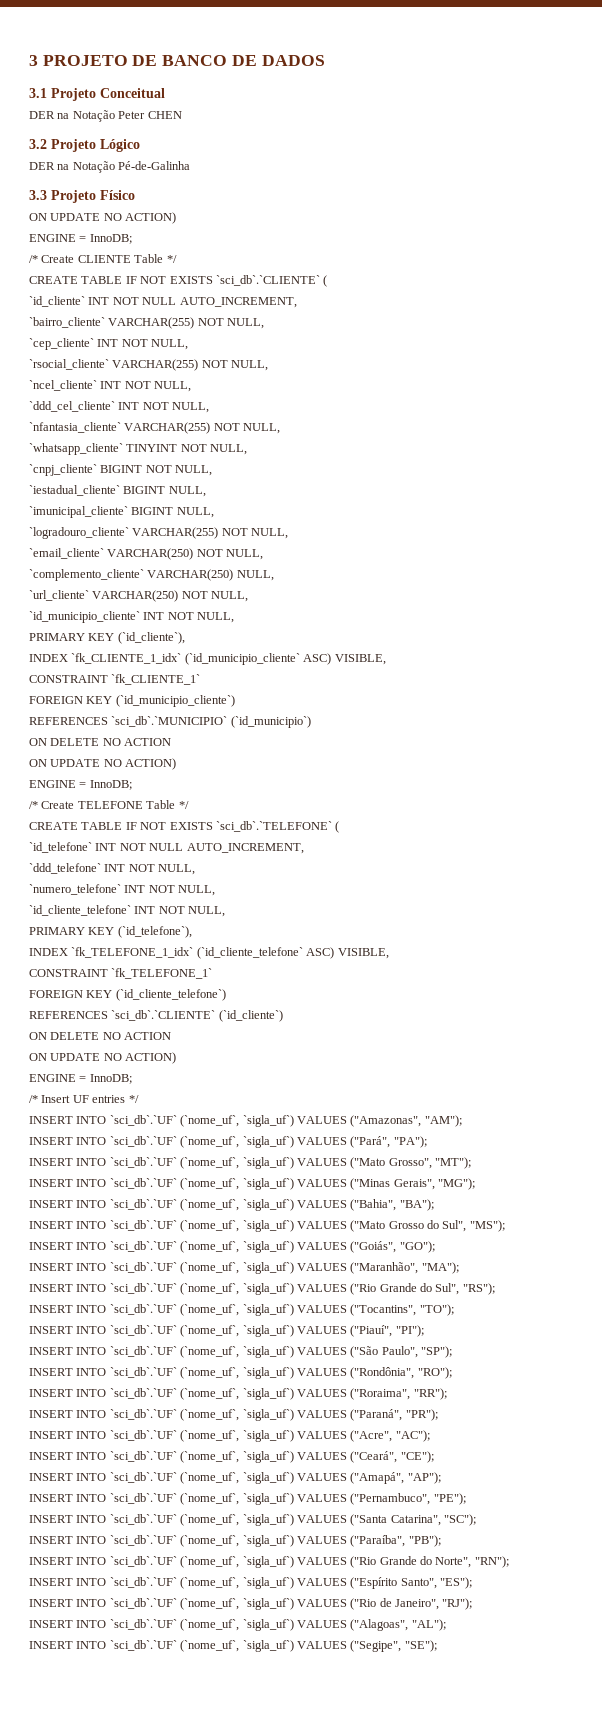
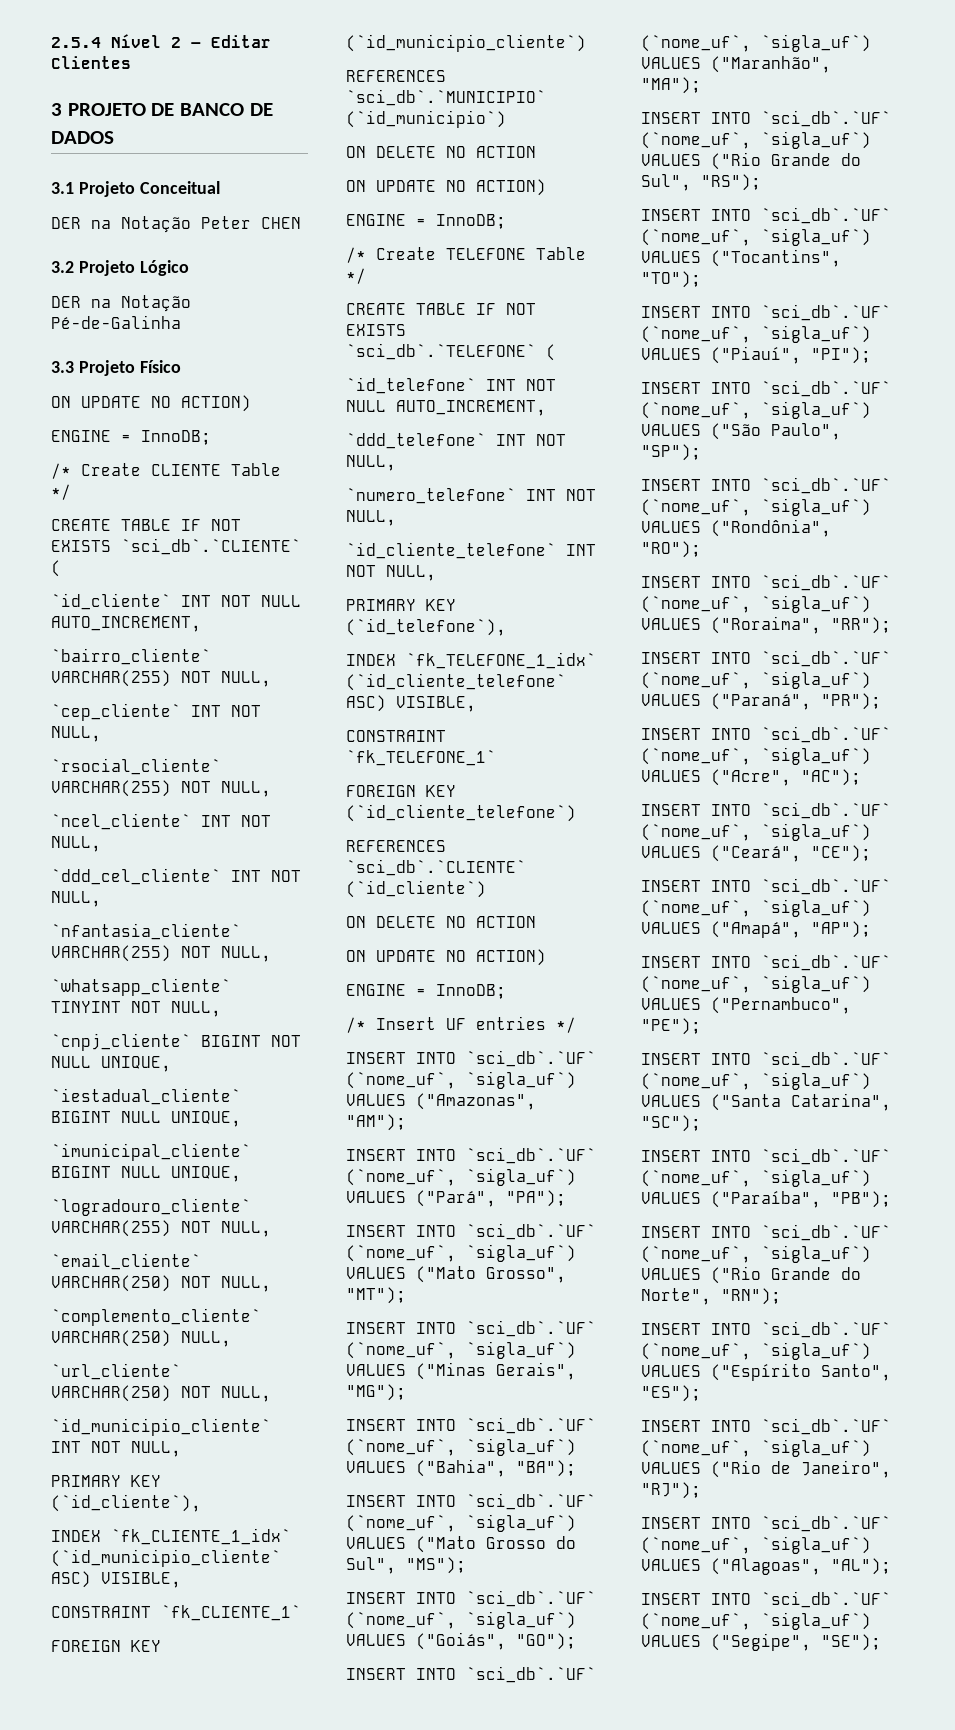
+ 2.5.4 Nível 2 – Editar Clientes
- `cnpj_cliente` BIGINT NOT NULL,
+ `cnpj_cliente` BIGINT NOT NULL UNIQUE,
- `iestadual_cliente` BIGINT NULL,
+ `iestadual_cliente` BIGINT NULL UNIQUE,
- `imunicipal_cliente` BIGINT NULL,
+ `imunicipal_cliente` BIGINT NULL UNIQUE,

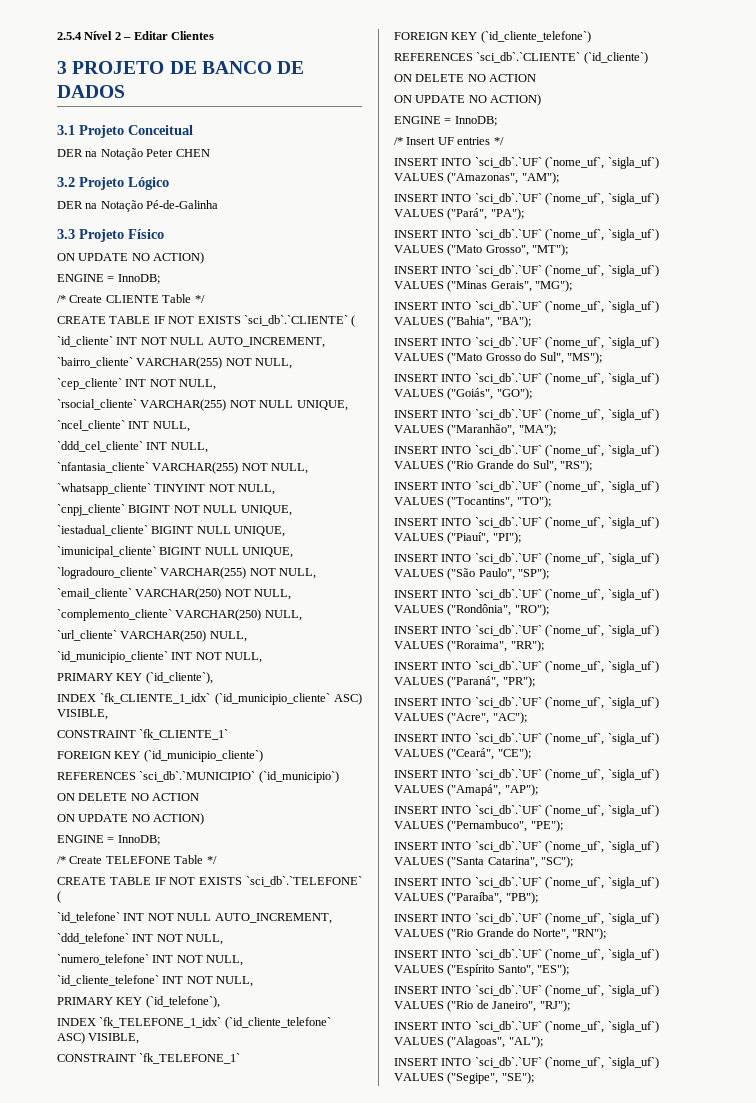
- `rsocial_cliente` VARCHAR(255) NOT NULL,
+ `rsocial_cliente` VARCHAR(255) NOT NULL UNIQUE,
- `ncel_cliente` INT NOT NULL,
+ `ncel_cliente` INT NULL,
- `ddd_cel_cliente` INT NOT NULL,
+ `ddd_cel_cliente` INT NULL,
- `url_cliente` VARCHAR(250) NOT NULL,
+ `url_cliente` VARCHAR(250) NULL,

